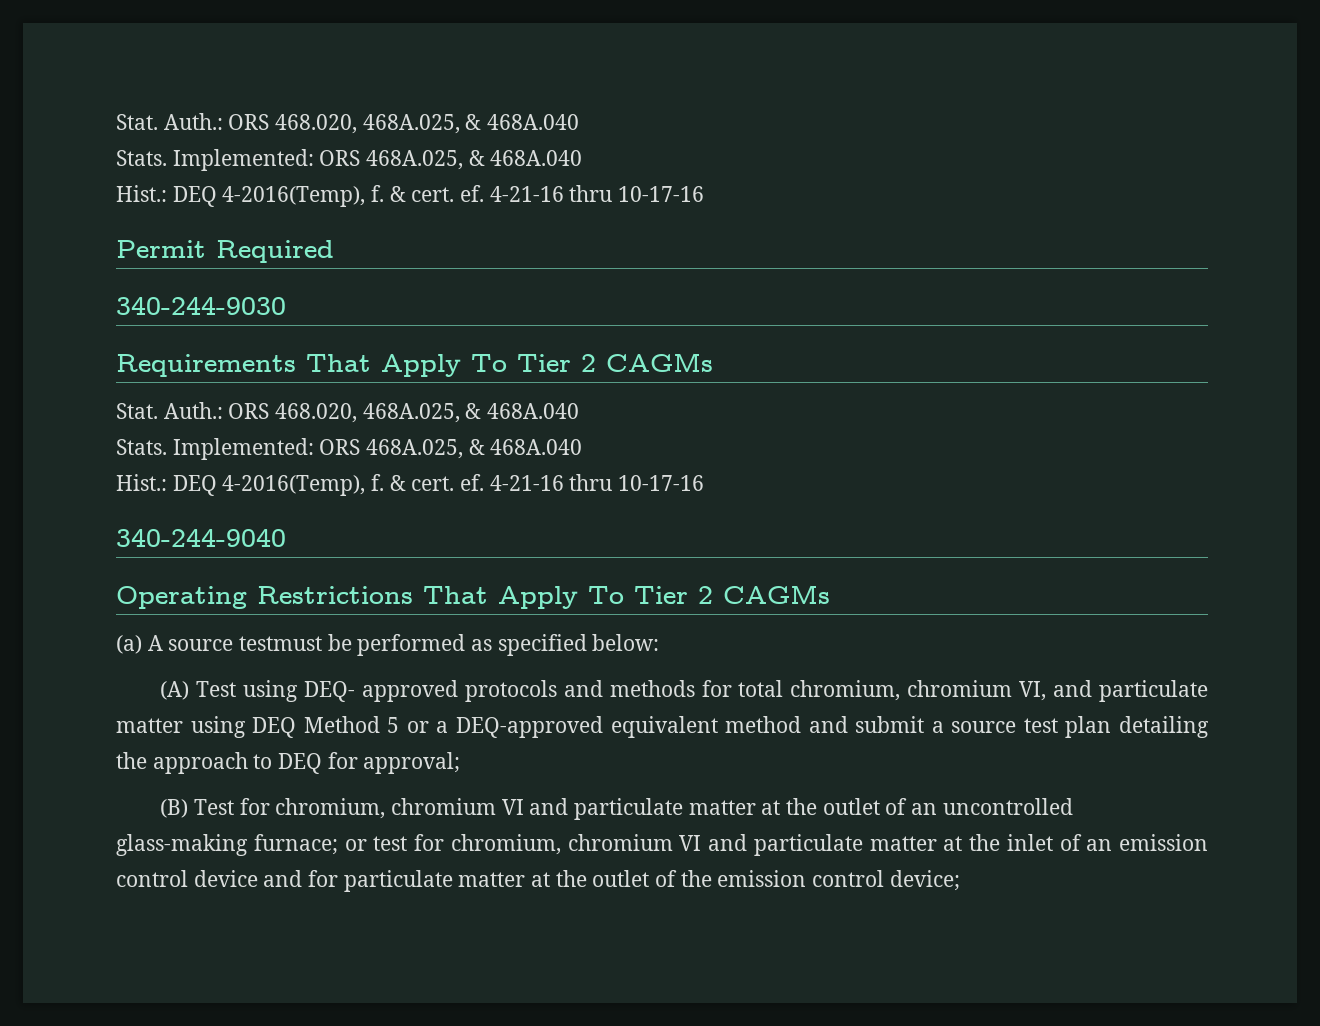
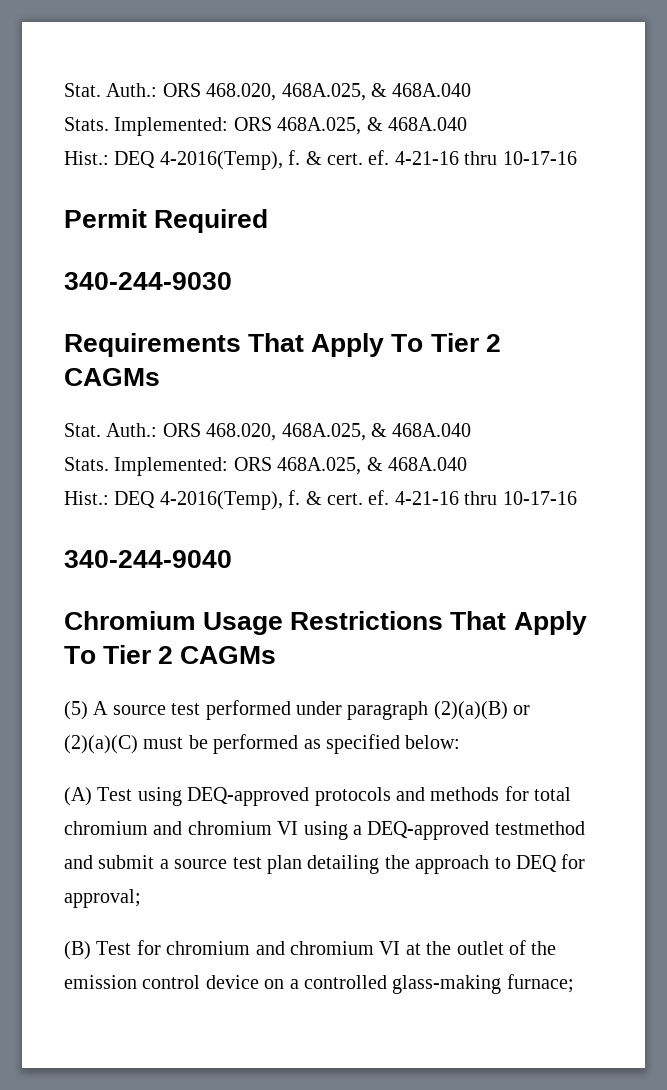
- Operating Restrictions That Apply To Tier 2 CAGMs
+ Chromium Usage Restrictions That Apply To Tier 2 CAGMs
- (a) A source testmust be performed as specified below:
+ (5) A source test performed under paragraph (2)(a)(B) or (2)(a)(C) must be performed as specified below:
- (A) Test using DEQ- approved protocols and methods for total chromium, chromium VI, and particulate matter using DEQ Method 5 or a DEQ-approved equivalent method and submit a source test plan detailing the approach to DEQ for approval;
+ (A) Test using DEQ-approved protocols and methods for total chromium and chromium VI using a DEQ-approved testmethod and submit a source test plan detailing the approach to DEQ for approval;
- (B) Test for chromium, chromium VI and particulate matter at the outlet of an uncontrolled glass-making furnace; or test for chromium, chromium VI and particulate matter at the inlet of an emission control device and for particulate matter at the outlet of the emission control device;
+ (B) Test for chromium and chromium VI at the outlet of the emission control device on a controlled glass-making furnace;

